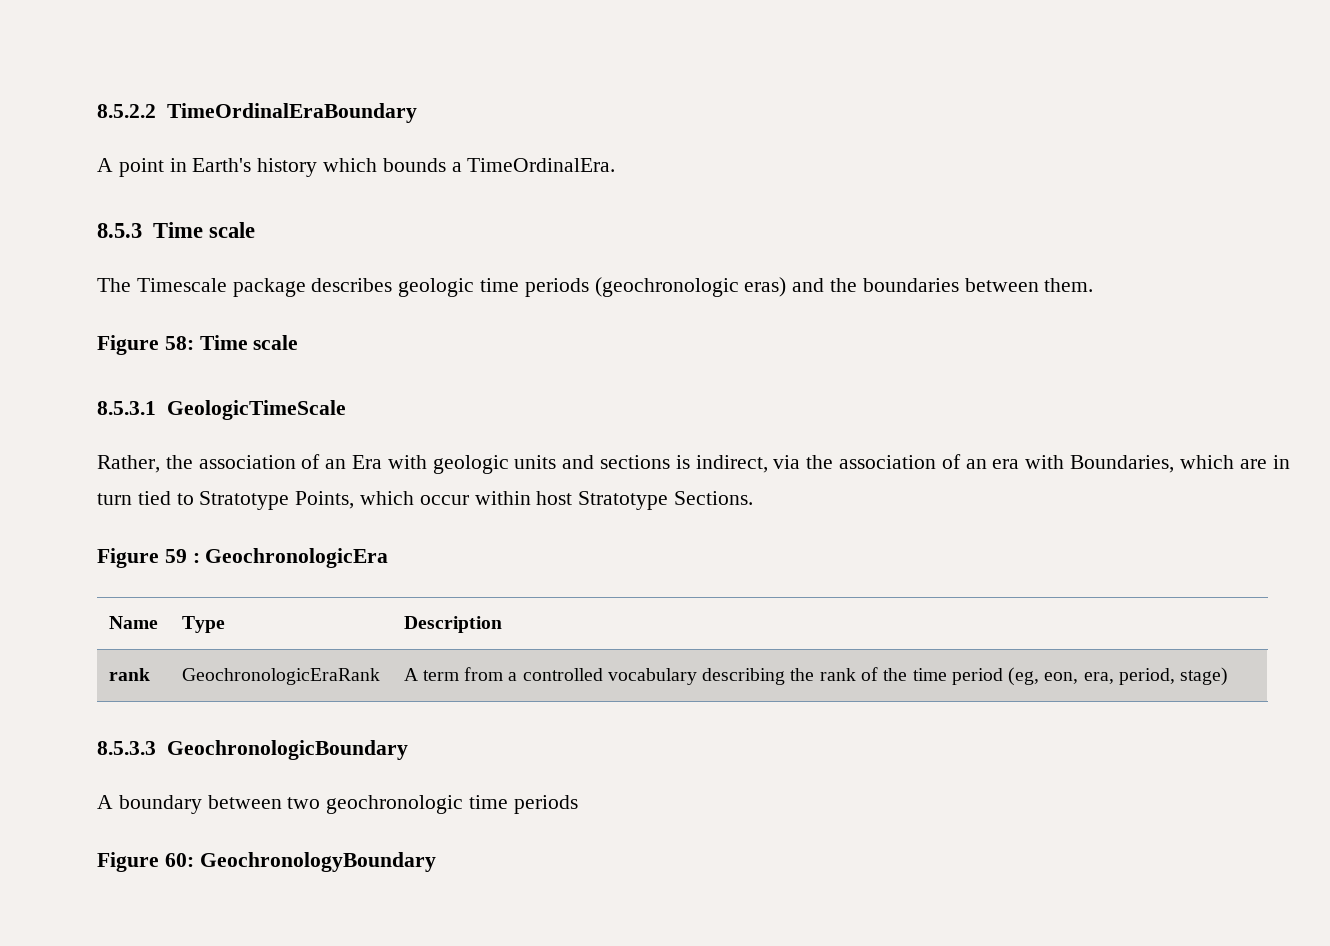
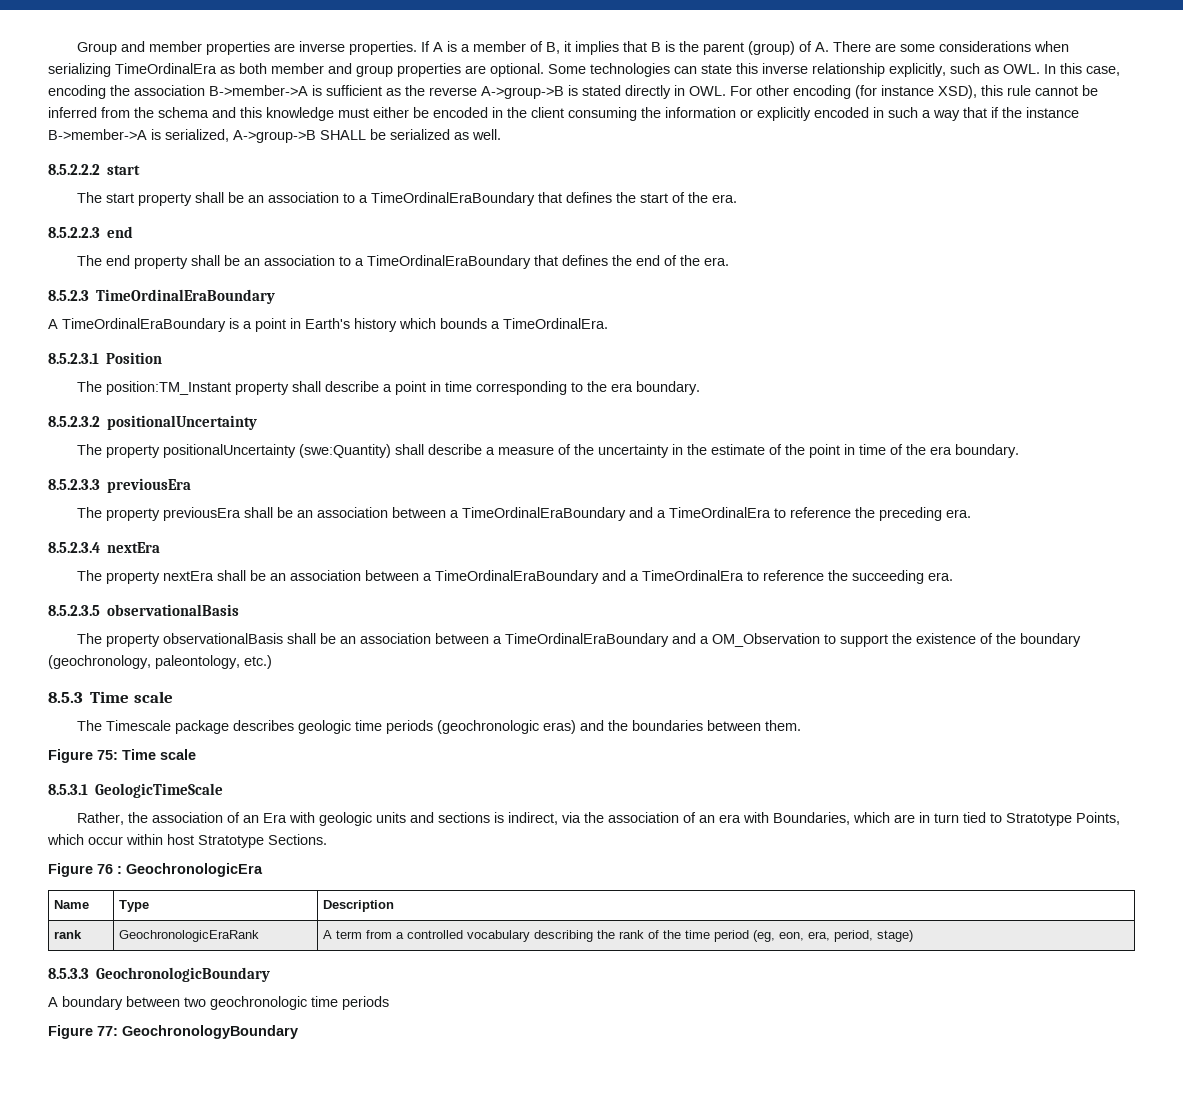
- 8.5.2.2 TimeOrdinalEraBoundary
+ Group and member properties are inverse properties. If A is a member of B, it implies that B is the parent (group) of A. There are some considerations when serializing TimeOrdinalEra as both member and group properties are optional. Some technologies can state this inverse relationship explicitly, such as OWL. In this case, encoding the association B->member->A is sufficient as the reverse A->group->B is stated directly in OWL. For other encoding (for instance XSD), this rule cannot be inferred from the schema and this knowledge must either be encoded in the client consuming the information or explicitly encoded in such a way that if the instance B->member->A is serialized, A->group->B SHALL be serialized as well.
+ 8.5.2.2.2 start
+ The start property shall be an association to a TimeOrdinalEraBoundary that defines the start of the era.
+ 8.5.2.2.3 end
+ The end property shall be an association to a TimeOrdinalEraBoundary that defines the end of the era.
+ 8.5.2.3 TimeOrdinalEraBoundary
- A point in Earth's history which bounds a TimeOrdinalEra.
+ A TimeOrdinalEraBoundary is a point in Earth's history which bounds a TimeOrdinalEra.
+ 8.5.2.3.1 Position
+ The position:TM_Instant property shall describe a point in time corresponding to the era boundary.
+ 8.5.2.3.2 positionalUncertainty
+ The property positionalUncertainty (swe:Quantity) shall describe a measure of the uncertainty in the estimate of the point in time of the era boundary.
+ 8.5.2.3.3 previousEra
+ The property previousEra shall be an association between a TimeOrdinalEraBoundary and a TimeOrdinalEra to reference the preceding era.
+ 8.5.2.3.4 nextEra
+ The property nextEra shall be an association between a TimeOrdinalEraBoundary and a TimeOrdinalEra to reference the succeeding era.
+ 8.5.2.3.5 observationalBasis
+ The property observationalBasis shall be an association between a TimeOrdinalEraBoundary and a OM_Observation to support the existence of the boundary (geochronology, paleontology, etc.)
- Figure 58: Time scale
+ Figure 75: Time scale
- Figure 59 : GeochronologicEra
+ Figure 76 : GeochronologicEra
- Figure 60: GeochronologyBoundary
+ Figure 77: GeochronologyBoundary

